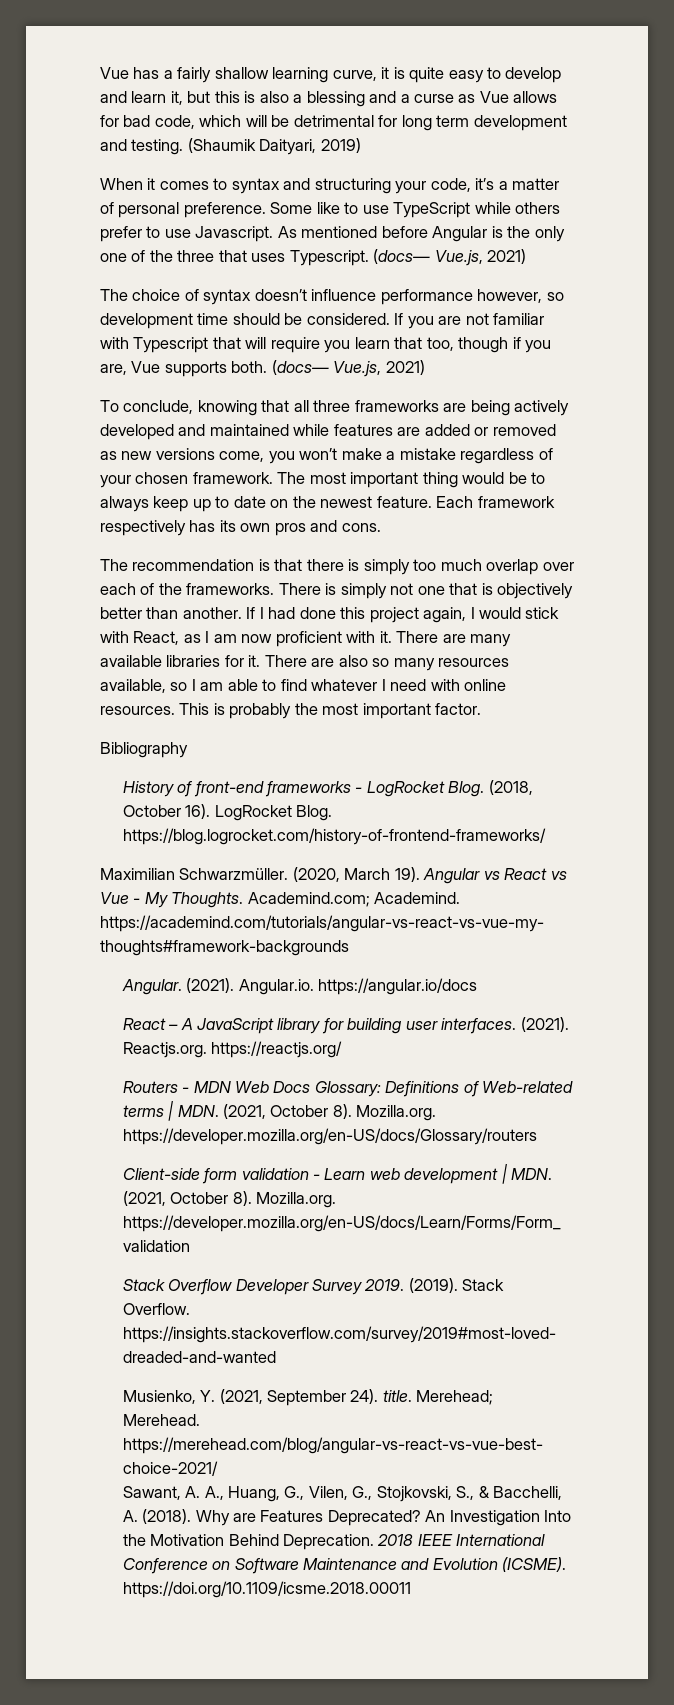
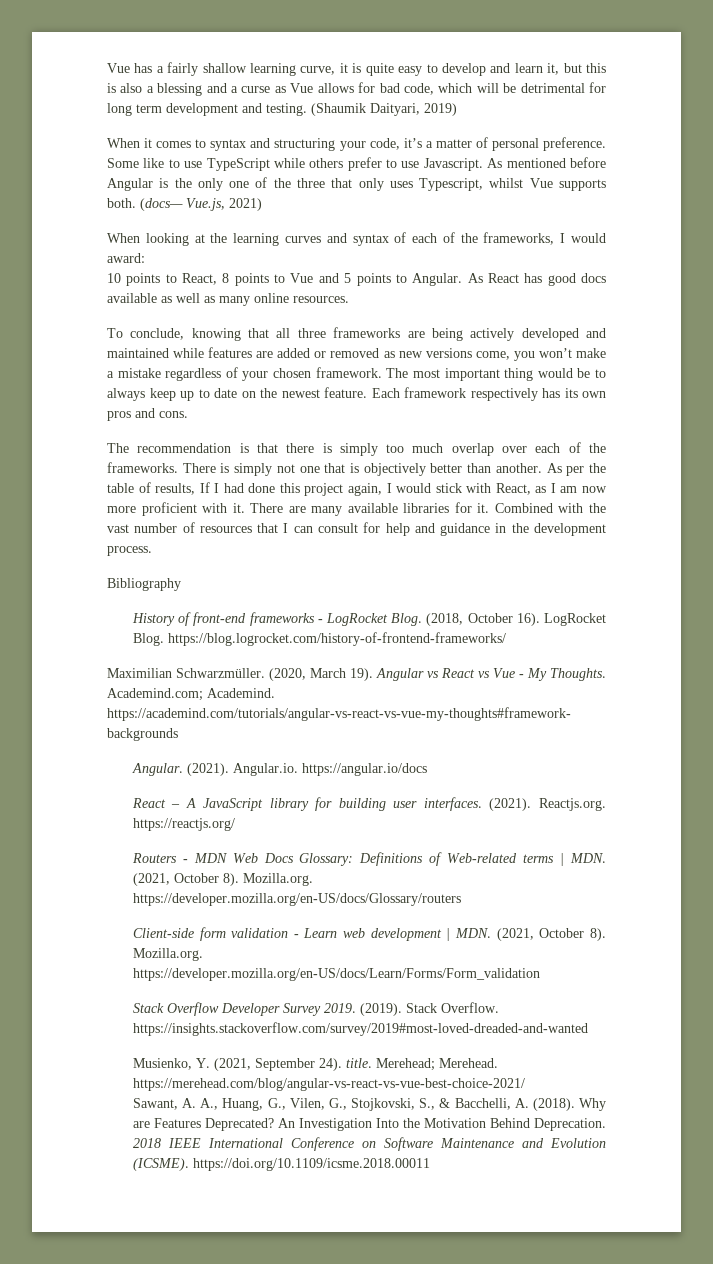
- As mentioned before Angular is the only one of the three that uses Typescript. (docs— Vue.js, 2021)
- The choice of syntax doesn’t influence performance however, so development time should be considered. If you are not familiar with Typescript that will require you learn that too, though if you are, Vue supports both.
+ As mentioned before Angular is the only one of the three that only uses Typescript, whilst Vue supports both.
+ When looking at the learning curves and syntax of each of the frameworks, I would award:
+ 10 points to React, 8 points to Vue and 5 points to Angular. As React has good docs available as well as many online resources.
- If I had done this project again, I would stick with React, as I am now proficient with it.
+ As per the table of results, If I had done this project again, I would stick with React, as I am now more proficient with it.
- There are also so many resources available, so I am able to find whatever I need with online resources. This is probably the most important factor.
+ Combined with the vast number of resources that I can consult for help and guidance in the development process.

